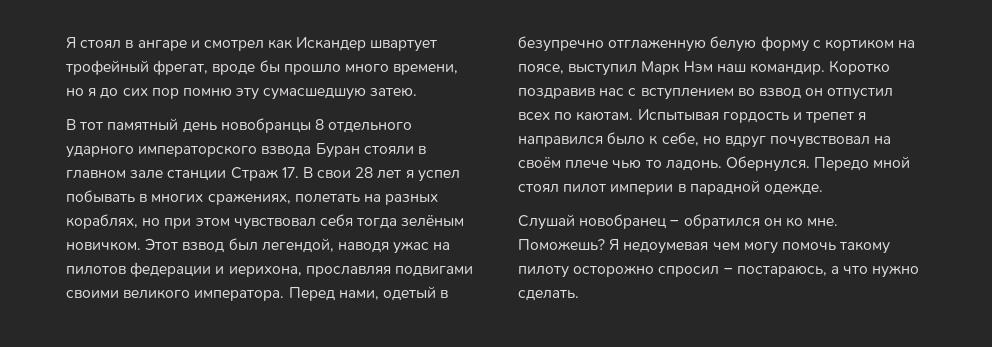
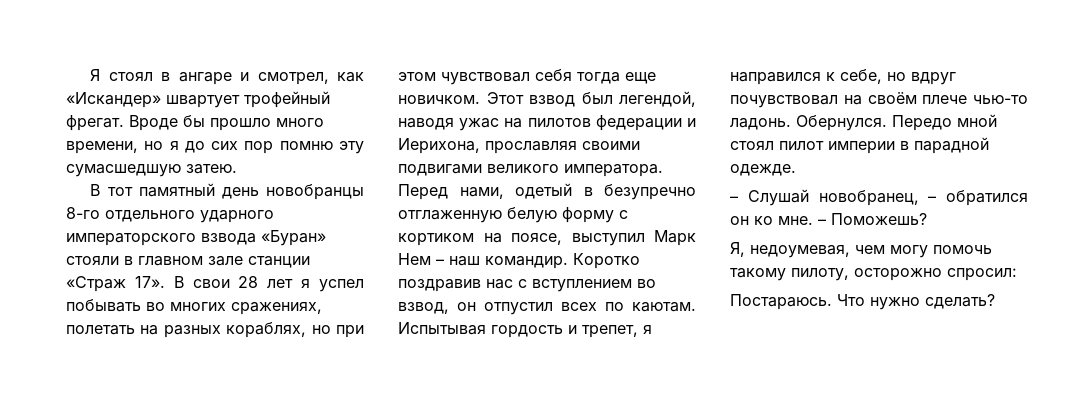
- Я стоял в ангаре и смотрел как Искандер швартует трофейный фрегат, вроде бы прошло много времени, но я до сих пор помню эту сумасшедшую затею.
+ Я стоял в ангаре и смотрел, как «Искандер» швартует трофейный фрегат. Вроде бы прошло много времени, но я до сих пор помню эту сумасшедшую затею.
- В тот памятный день новобранцы 8 отдельного ударного императорского взвода Буран стояли в главном зале станции Страж 17. В свои 28 лет я успел побывать в многих сражениях, полетать на разных кораблях, но при этом чувствовал себя тогда зелёным новичком.
+ В тот памятный день новобранцы 8-го отдельного ударного императорского взвода «Буран» стояли в главном зале станции «Страж 17». В свои 28 лет я успел побывать во многих сражениях, полетать на разных кораблях, но при этом чувствовал себя тогда еще новичком.
- Этот взвод был легендой, наводя ужас на пилотов федерации и иерихона, прославляя подвигами своими великого императора.
+ Этот взвод был легендой, наводя ужас на пилотов федерации и Иерихона, прославляя своими подвигами великого императора.
- Перед нами, одетый в безупречно отглаженную белую форму с кортиком на поясе, выступил Марк Нэм наш командир.
+ Перед нами, одетый в безупречно отглаженную белую форму с кортиком на поясе, выступил Марк Нем – наш командир.
- Коротко поздравив нас с вступлением во взвод он отпустил всех по каютам.
+ Коротко поздравив нас с вступлением во взвод, он отпустил всех по каютам.
- Испытывая гордость и трепет я направился было к себе, но вдруг почувствовал на своём плече чью то ладонь.
+ Испытывая гордость и трепет, я направился к себе, но вдруг почувствовал на своём плече чью-то ладонь.
- Слушай новобранец – обратился он ко мне.
+ – Слушай новобранец, – обратился он ко мне.
- Поможешь? Я недоумевая чем могу помочь такому пилоту осторожно спросил – постараюсь, а что нужно сделать.
+ – Поможешь?
+ Я, недоумевая, чем могу помочь такому пилоту, осторожно спросил:
+ Постараюсь. Что нужно сделать?

